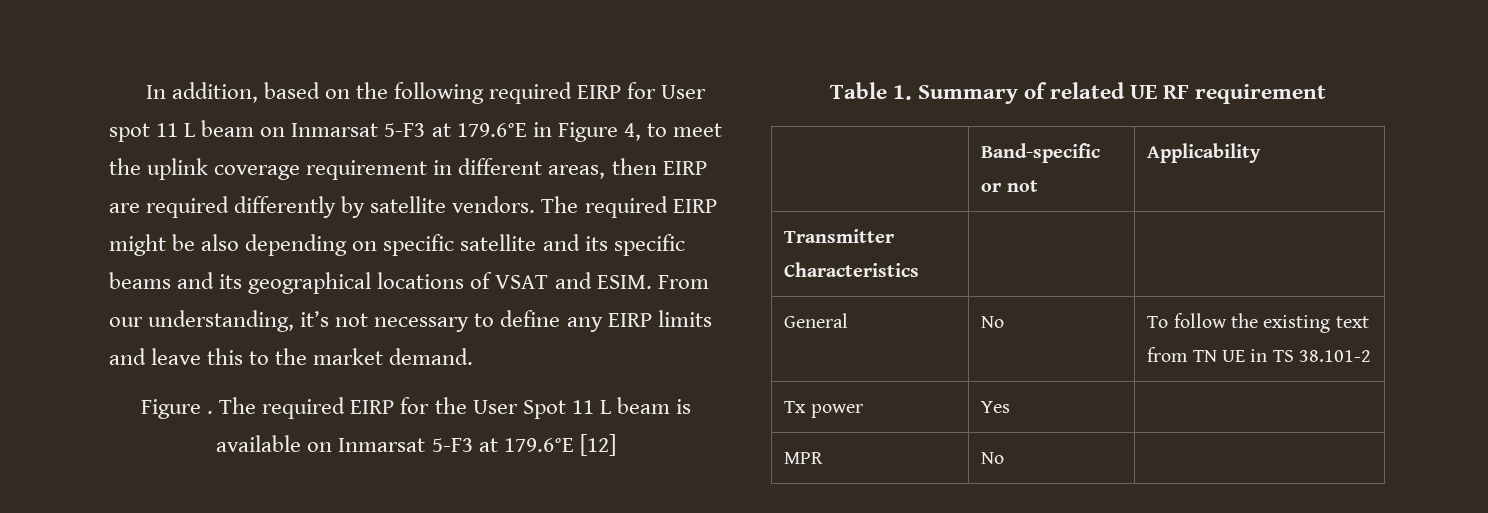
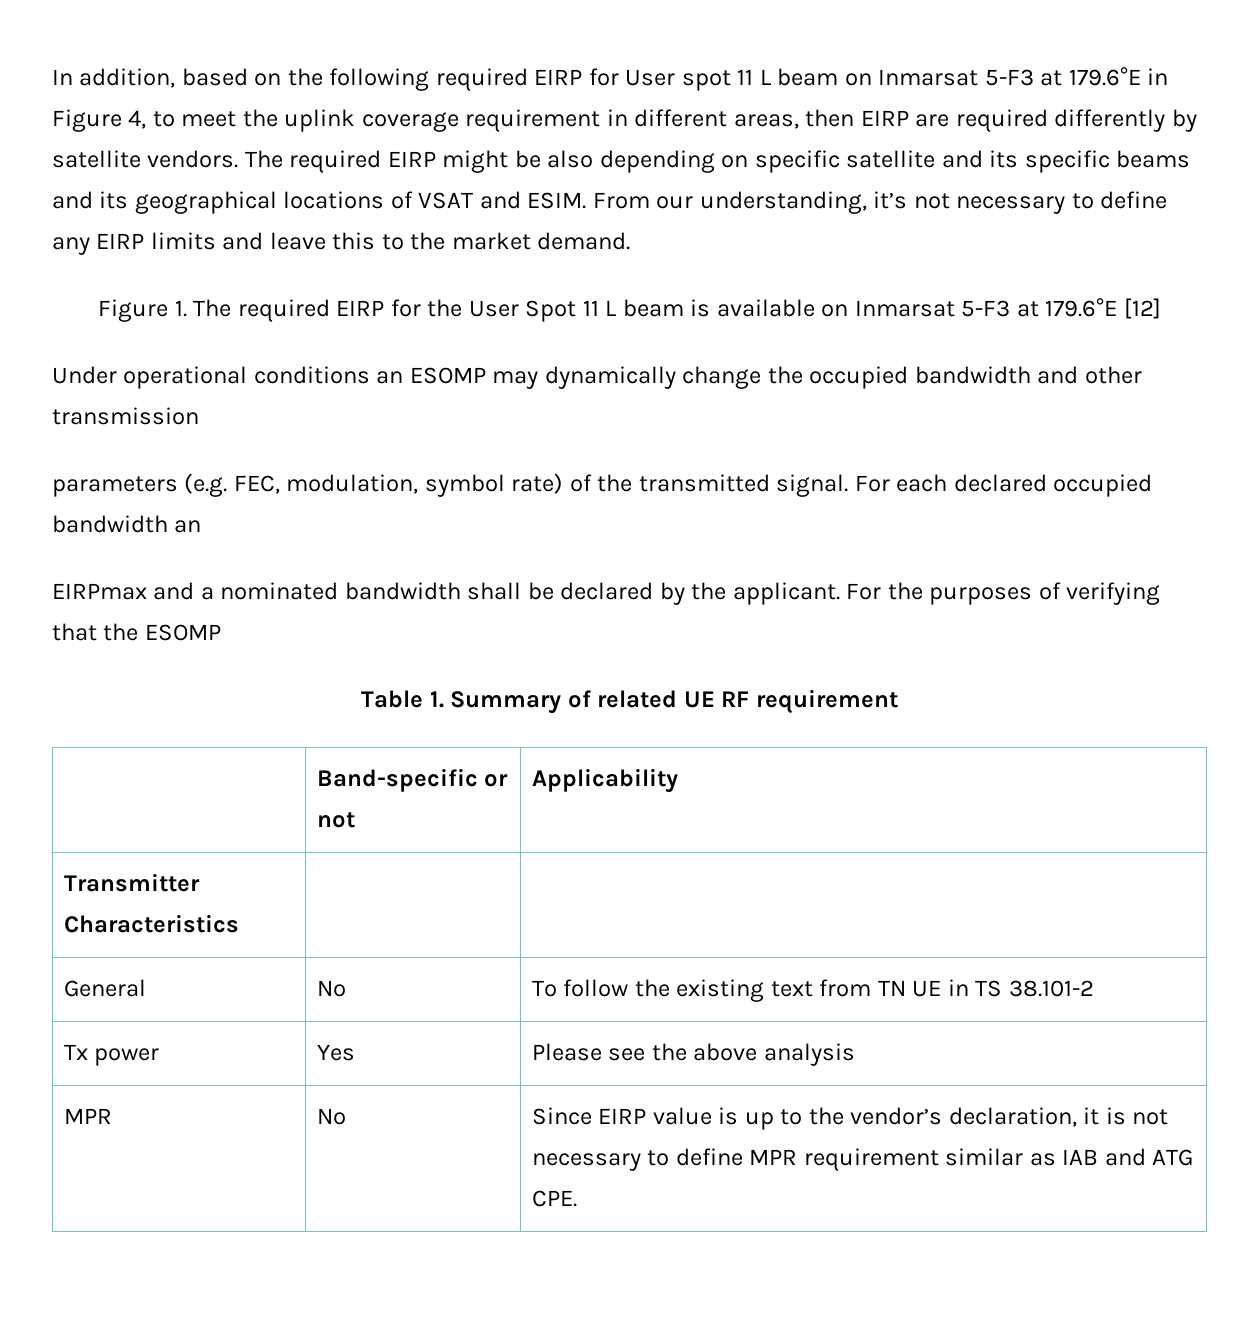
- Figure . The required EIRP for the User Spot 11 L beam is available on Inmarsat 5-F3 at 179.6°E [12]
+ Figure 1. The required EIRP for the User Spot 11 L beam is available on Inmarsat 5-F3 at 179.6°E [12]
+ Under operational conditions an ESOMP may dynamically change the occupied bandwidth and other transmission
+ parameters (e.g. FEC, modulation, symbol rate) of the transmitted signal. For each declared occupied bandwidth an
+ EIRPmax and a nominated bandwidth shall be declared by the applicant. For the purposes of verifying that the ESOMP
- Tx power | Yes |
- MPR | No |
+ Tx power | Yes | Please see the above analysis
+ MPR | No | Since EIRP value is up to the vendor’s declaration, it is not necessary to define MPR requirement similar as IAB and ATG CPE.

